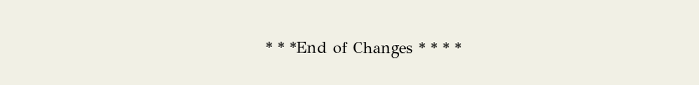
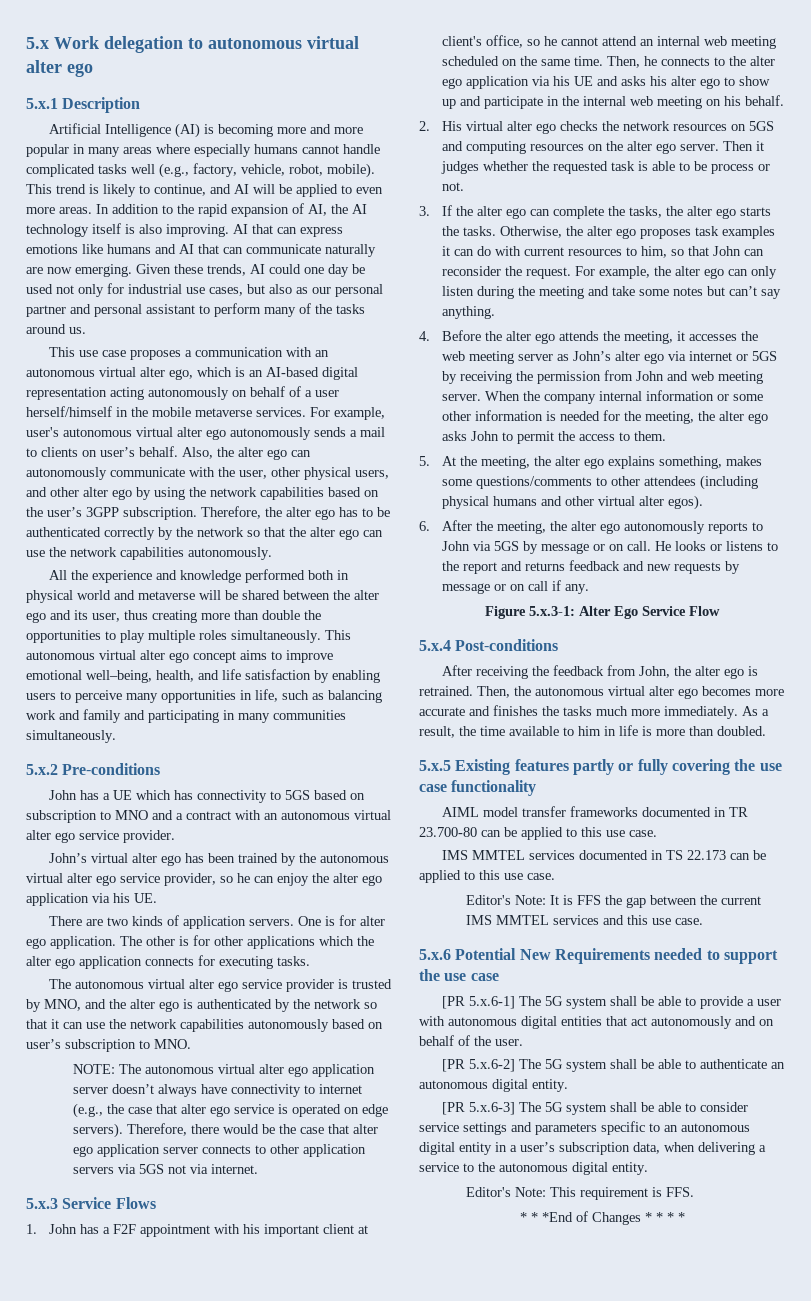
+ 5.x Work delegation to autonomous virtual alter ego
+ 5.x.1 Description
+ Artificial Intelligence (AI) is becoming more and more popular in many areas where especially humans cannot handle complicated tasks well (e.g., factory, vehicle, robot, mobile). This trend is likely to continue, and AI will be applied to even more areas. In addition to the rapid expansion of AI, the AI technology itself is also improving. AI that can express emotions like humans and AI that can communicate naturally are now emerging. Given these trends, AI could one day be used not only for industrial use cases, but also as our personal partner and personal assistant to perform many of the tasks around us.
+ This use case proposes a communication with an autonomous virtual alter ego, which is an AI-based digital representation acting autonomously on behalf of a user herself/himself in the mobile metaverse services. For example, user's autonomous virtual alter ego autonomously sends a mail to clients on user’s behalf. Also, the alter ego can autonomously communicate with the user, other physical users, and other alter ego by using the network capabilities based on the user’s 3GPP subscription. Therefore, the alter ego has to be authenticated correctly by the network so that the alter ego can use the network capabilities autonomously.
+ All the experience and knowledge performed both in physical world and metaverse will be shared between the alter ego and its user, thus creating more than double the opportunities to play multiple roles simultaneously. This autonomous virtual alter ego concept aims to improve emotional well–being, health, and life satisfaction by enabling users to perceive many opportunities in life, such as balancing work and family and participating in many communities simultaneously.
+ 5.x.2 Pre-conditions
+ John has a UE which has connectivity to 5GS based on subscription to MNO and a contract with an autonomous virtual alter ego service provider.
+ John’s virtual alter ego has been trained by the autonomous virtual alter ego service provider, so he can enjoy the alter ego application via his UE.
+ There are two kinds of application servers. One is for alter ego application. The other is for other applications which the alter ego application connects for executing tasks.
+ The autonomous virtual alter ego service provider is trusted by MNO, and the alter ego is authenticated by the network so that it can use the network capabilities autonomously based on user’s subscription to MNO.
+ NOTE: The autonomous virtual alter ego application server doesn’t always have connectivity to internet (e.g., the case that alter ego service is operated on edge servers). Therefore, there would be the case that alter ego application server connects to other application servers via 5GS not via internet.
+ 5.x.3 Service Flows
+ 1. John has a F2F appointment with his important client at client's office, so he cannot attend an internal web meeting scheduled on the same time. Then, he connects to the alter ego application via his UE and asks his alter ego to show up and participate in the internal web meeting on his behalf.
+ 2. His virtual alter ego checks the network resources on 5GS and computing resources on the alter ego server. Then it judges whether the requested task is able to be process or not.
+ 3. If the alter ego can complete the tasks, the alter ego starts the tasks. Otherwise, the alter ego proposes task examples it can do with current resources to him, so that John can reconsider the request. For example, the alter ego can only listen during the meeting and take some notes but can’t say anything.
+ 4. Before the alter ego attends the meeting, it accesses the web meeting server as John’s alter ego via internet or 5GS by receiving the permission from John and web meeting server. When the company internal information or some other information is needed for the meeting, the alter ego asks John to permit the access to them.
+ 5. At the meeting, the alter ego explains something, makes some questions/comments to other attendees (including physical humans and other virtual alter egos).
+ 6. After the meeting, the alter ego autonomously reports to John via 5GS by message or on call. He looks or listens to the report and returns feedback and new requests by message or on call if any.
+ Figure 5.x.3-1: Alter Ego Service Flow
+ 5.x.4 Post-conditions
+ After receiving the feedback from John, the alter ego is retrained. Then, the autonomous virtual alter ego becomes more accurate and finishes the tasks much more immediately. As a result, the time available to him in life is more than doubled.
+ 5.x.5 Existing features partly or fully covering the use case functionality
+ AIML model transfer frameworks documented in TR 23.700-80 can be applied to this use case.
+ IMS MMTEL services documented in TS 22.173 can be applied to this use case.
+ Editor's Note: It is FFS the gap between the current IMS MMTEL services and this use case.
+ 5.x.6 Potential New Requirements needed to support the use case
+ [PR 5.x.6-1] The 5G system shall be able to provide a user with autonomous digital entities that act autonomously and on behalf of the user.
+ [PR 5.x.6-2] The 5G system shall be able to authenticate an autonomous digital entity.
+ [PR 5.x.6-3] The 5G system shall be able to consider service settings and parameters specific to an autonomous digital entity in a user’s subscription data, when delivering a service to the autonomous digital entity.
+ Editor's Note: This requirement is FFS.

